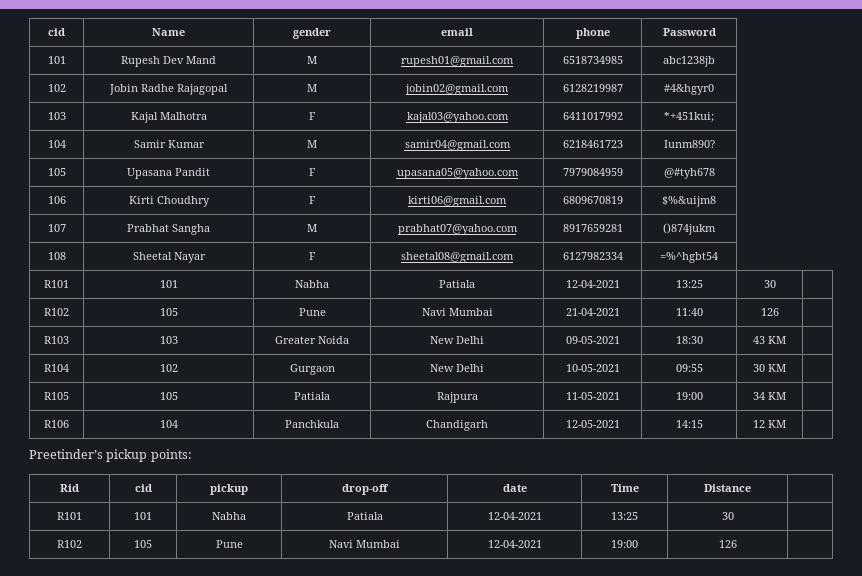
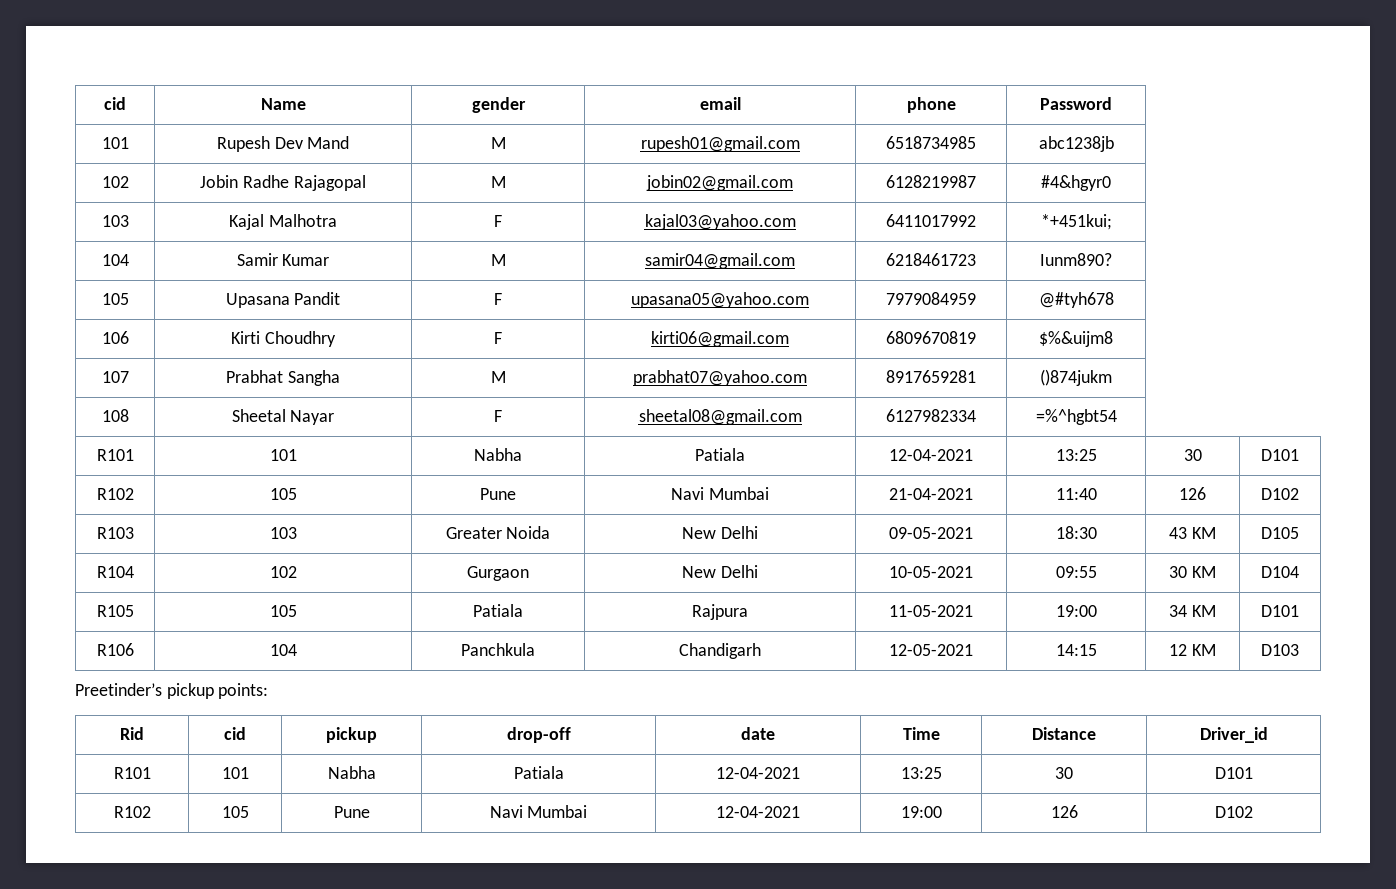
  108 | Sheetal Nayar | F | sheetal08@gmail.com | 6127982334 | =%^hgbt54
- R101 | 101 | Nabha | Patiala | 12-04-2021 | 13:25 | 30 |
+ R101 | 101 | Nabha | Patiala | 12-04-2021 | 13:25 | 30 | D101
- R102 | 105 | Pune | Navi Mumbai | 21-04-2021 | 11:40 | 126 |
+ R102 | 105 | Pune | Navi Mumbai | 21-04-2021 | 11:40 | 126 | D102
- R103 | 103 | Greater Noida | New Delhi | 09-05-2021 | 18:30 | 43 KM |
+ R103 | 103 | Greater Noida | New Delhi | 09-05-2021 | 18:30 | 43 KM | D105
- R104 | 102 | Gurgaon | New Delhi | 10-05-2021 | 09:55 | 30 KM |
+ R104 | 102 | Gurgaon | New Delhi | 10-05-2021 | 09:55 | 30 KM | D104
- R105 | 105 | Patiala | Rajpura | 11-05-2021 | 19:00 | 34 KM |
+ R105 | 105 | Patiala | Rajpura | 11-05-2021 | 19:00 | 34 KM | D101
- R106 | 104 | Panchkula | Chandigarh | 12-05-2021 | 14:15 | 12 KM |
+ R106 | 104 | Panchkula | Chandigarh | 12-05-2021 | 14:15 | 12 KM | D103
- Rid | cid | pickup | drop-off | date | Time | Distance |
- R101 | 101 | Nabha | Patiala | 12-04-2021 | 13:25 | 30 |
+ Rid | cid | pickup | drop-off | date | Time | Distance | Driver_id
+ R101 | 101 | Nabha | Patiala | 12-04-2021 | 13:25 | 30 | D101
- R102 | 105 | Pune | Navi Mumbai | 12-04-2021 | 19:00 | 126 |
+ R102 | 105 | Pune | Navi Mumbai | 12-04-2021 | 19:00 | 126 | D102

